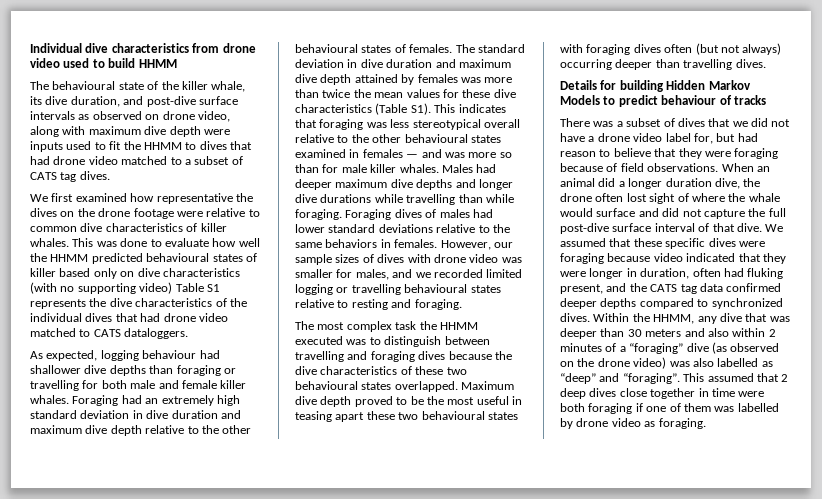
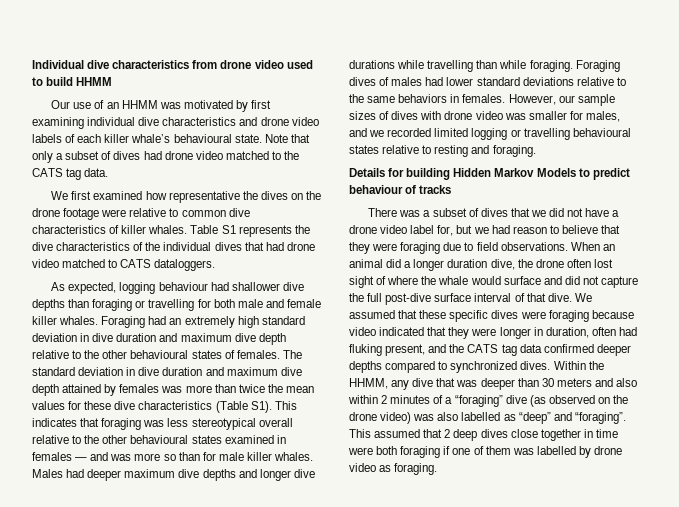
- The behavioural state of the killer whale, its dive duration, and post-dive surface intervals as observed on drone video, along with maximum dive depth were inputs used to fit the HHMM to dives that had drone video matched to a subset of CATS tag dives.
+ Our use of an HHMM was motivated by first examining individual dive characteristics and drone video labels of each killer whale’s behavioural state. Note that only a subset of dives had drone video matched to the CATS tag data.
- This was done to evaluate how well the HHMM predicted behavioural states of killer based only on dive characteristics (with no supporting video) Table S1 represents the dive characteristics of the individual dives that had drone video matched to CATS dataloggers.
+ Table S1 represents the dive characteristics of the individual dives that had drone video matched to CATS dataloggers.
- The most complex task the HHMM executed was to distinguish between travelling and foraging dives because the dive characteristics of these two behavioural states overlapped. Maximum dive depth proved to be the most useful in teasing apart these two behavioural states with foraging dives often (but not always) occurring deeper than travelling dives.
- There was a subset of dives that we did not have a drone video label for, but had reason to believe that they were foraging because of field observations.
+ There was a subset of dives that we did not have a drone video label for, but we had reason to believe that they were foraging due to field observations.

